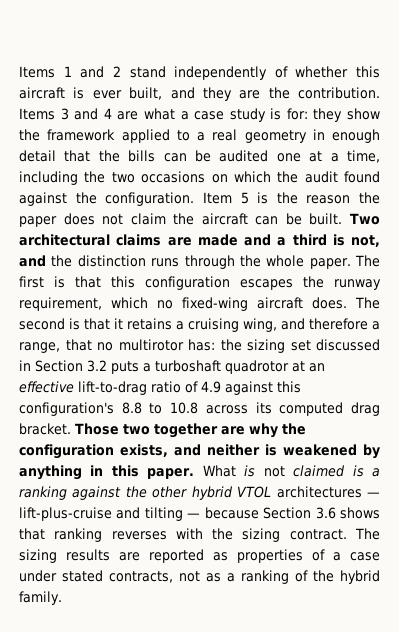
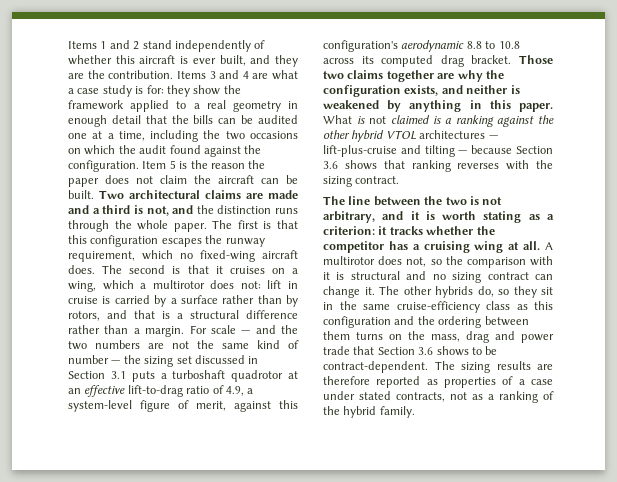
- The second is that it retains a cruising wing, and therefore a range, that no multirotor has: the sizing set discussed in Section 3.2 puts a turboshaft quadrotor at an effective lift-to-drag ratio of 4.9 against this configuration's 8.8 to 10.8 across its computed drag bracket.
+ The second is that it cruises on a wing, which a multirotor does not: lift in cruise is carried by a surface rather than by rotors, and that is a structural difference rather than a margin. For scale — and the two numbers are not the same kind of number — the sizing set discussed in Section 3.1 puts a turboshaft quadrotor at an effective lift-to-drag ratio of 4.9, a system-level figure of merit, against this configuration's aerodynamic 8.8 to 10.8 across its computed drag bracket.
- Those two together are why the configuration exists, and neither is weakened by anything in this paper.
+ Those two claims together are why the configuration exists, and neither is weakened by anything in this paper.
- What is not claimed is a ranking against the other hybrid VTOL architectures — lift-plus-cruise and tilting — because Section 3.6 shows that ranking reverses with the sizing contract. The sizing results are reported as properties of a case under stated contracts, not as a ranking of the hybrid family.
+ What is not claimed is a ranking against the other hybrid VTOL architectures — lift-plus-cruise and tilting — because Section 3.6 shows that ranking reverses with the sizing contract.
+ The line between the two is not arbitrary, and it is worth stating as a criterion: it tracks whether the competitor has a cruising wing at all. A multirotor does not, so the comparison with it is structural and no sizing contract can change it. The other hybrids do, so they sit in the same cruise-efficiency class as this configuration and the ordering between them turns on the mass, drag and power trade that Section 3.6 shows to be contract-dependent. The sizing results are therefore reported as properties of a case under stated contracts, not as a ranking of the hybrid family.

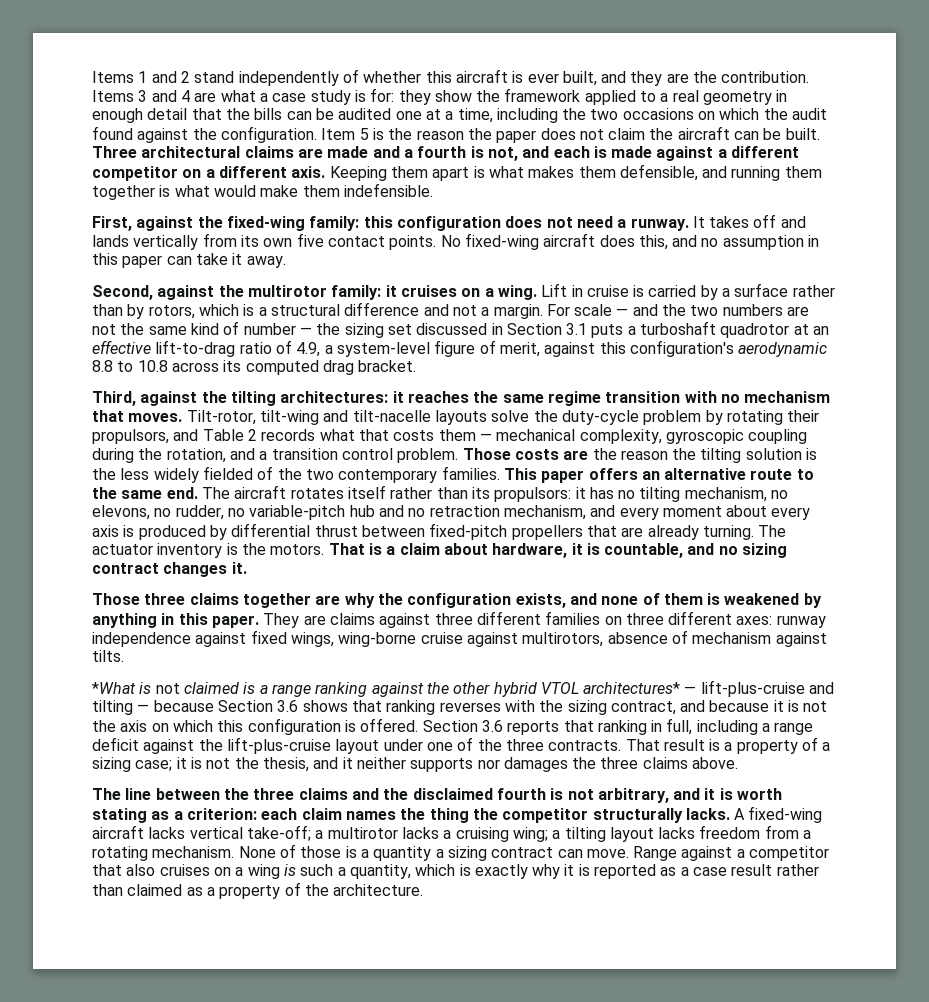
- Two architectural claims are made and a third is not, and the distinction runs through the whole paper. The first is that this configuration escapes the runway requirement, which no fixed-wing aircraft does. The second is that it cruises on a wing, which a multirotor does not: lift in cruise is carried by a surface rather than by rotors, and that is a structural difference rather than a margin.
+ Three architectural claims are made and a fourth is not, and each is made against a different competitor on a different axis. Keeping them apart is what makes them defensible, and running them together is what would make them indefensible.
+ First, against the fixed-wing family: this configuration does not need a runway. It takes off and lands vertically from its own five contact points. No fixed-wing aircraft does this, and no assumption in this paper can take it away.
+ Second, against the multirotor family: it cruises on a wing. Lift in cruise is carried by a surface rather than by rotors, which is a structural difference and not a margin.
- For scale — and the two numbers are not the same kind of number — the sizing set discussed in Section 3.1 puts a turboshaft quadrotor at an effective lift-to-drag ratio of 4.9, a system-level figure of merit, against this configuration's aerodynamic 8.8 to 10.8 across its computed drag bracket. Those two claims together are why the configuration exists, and neither is weakened by anything in this paper.
+ For scale — and the two numbers are not the same kind of number — the sizing set discussed in Section 3.1 puts a turboshaft quadrotor at an effective lift-to-drag ratio of 4.9, a system-level figure of merit, against this configuration's aerodynamic 8.8 to 10.8 across its computed drag bracket.
+ Third, against the tilting architectures: it reaches the same regime transition with no mechanism that moves. Tilt-rotor, tilt-wing and tilt-nacelle layouts solve the duty-cycle problem by rotating their propulsors, and Table 2 records what that costs them — mechanical complexity, gyroscopic coupling during the rotation, and a transition control problem. Those costs are the reason the tilting solution is the less widely fielded of the two contemporary families. This paper offers an alternative route to the same end. The aircraft rotates itself rather than its propulsors: it has no tilting mechanism, no elevons, no rudder, no variable-pitch hub and no retraction mechanism, and every moment about every axis is produced by differential thrust between fixed-pitch propellers that are already turning. The actuator inventory is the motors. That is a claim about hardware, it is countable, and no sizing contract changes it.
+ Those three claims together are why the configuration exists, and none of them is weakened by anything in this paper.
- What is not claimed is a ranking against the other hybrid VTOL architectures — lift-plus-cruise and tilting — because Section 3.6 shows that ranking reverses with the sizing contract.
- The line between the two is not arbitrary, and it is worth stating as a criterion: it tracks whether the competitor has a cruising wing at all. A multirotor does not, so the comparison with it is structural and no sizing contract can change it. The other hybrids do, so they sit in the same cruise-efficiency class as this configuration and the ordering between them turns on the mass, drag and power trade that Section 3.6 shows to be contract-dependent. The sizing results are therefore reported as properties of a case under stated contracts, not as a ranking of the hybrid family.
+ They are claims against three different families on three different axes: runway independence against fixed wings, wing-borne cruise against multirotors, absence of mechanism against tilts.
+ *What is not claimed is a range ranking against the other hybrid VTOL architectures* — lift-plus-cruise and tilting — because Section 3.6 shows that ranking reverses with the sizing contract, and because it is not the axis on which this configuration is offered. Section 3.6 reports that ranking in full, including a range deficit against the lift-plus-cruise layout under one of the three contracts. That result is a property of a sizing case; it is not the thesis, and it neither supports nor damages the three claims above.
+ The line between the three claims and the disclaimed fourth is not arbitrary, and it is worth stating as a criterion: each claim names the thing the competitor structurally lacks. A fixed-wing aircraft lacks vertical take-off; a multirotor lacks a cruising wing; a tilting layout lacks freedom from a rotating mechanism. None of those is a quantity a sizing contract can move. Range against a competitor that also cruises on a wing is such a quantity, which is exactly why it is reported as a case result rather than claimed as a property of the architecture.

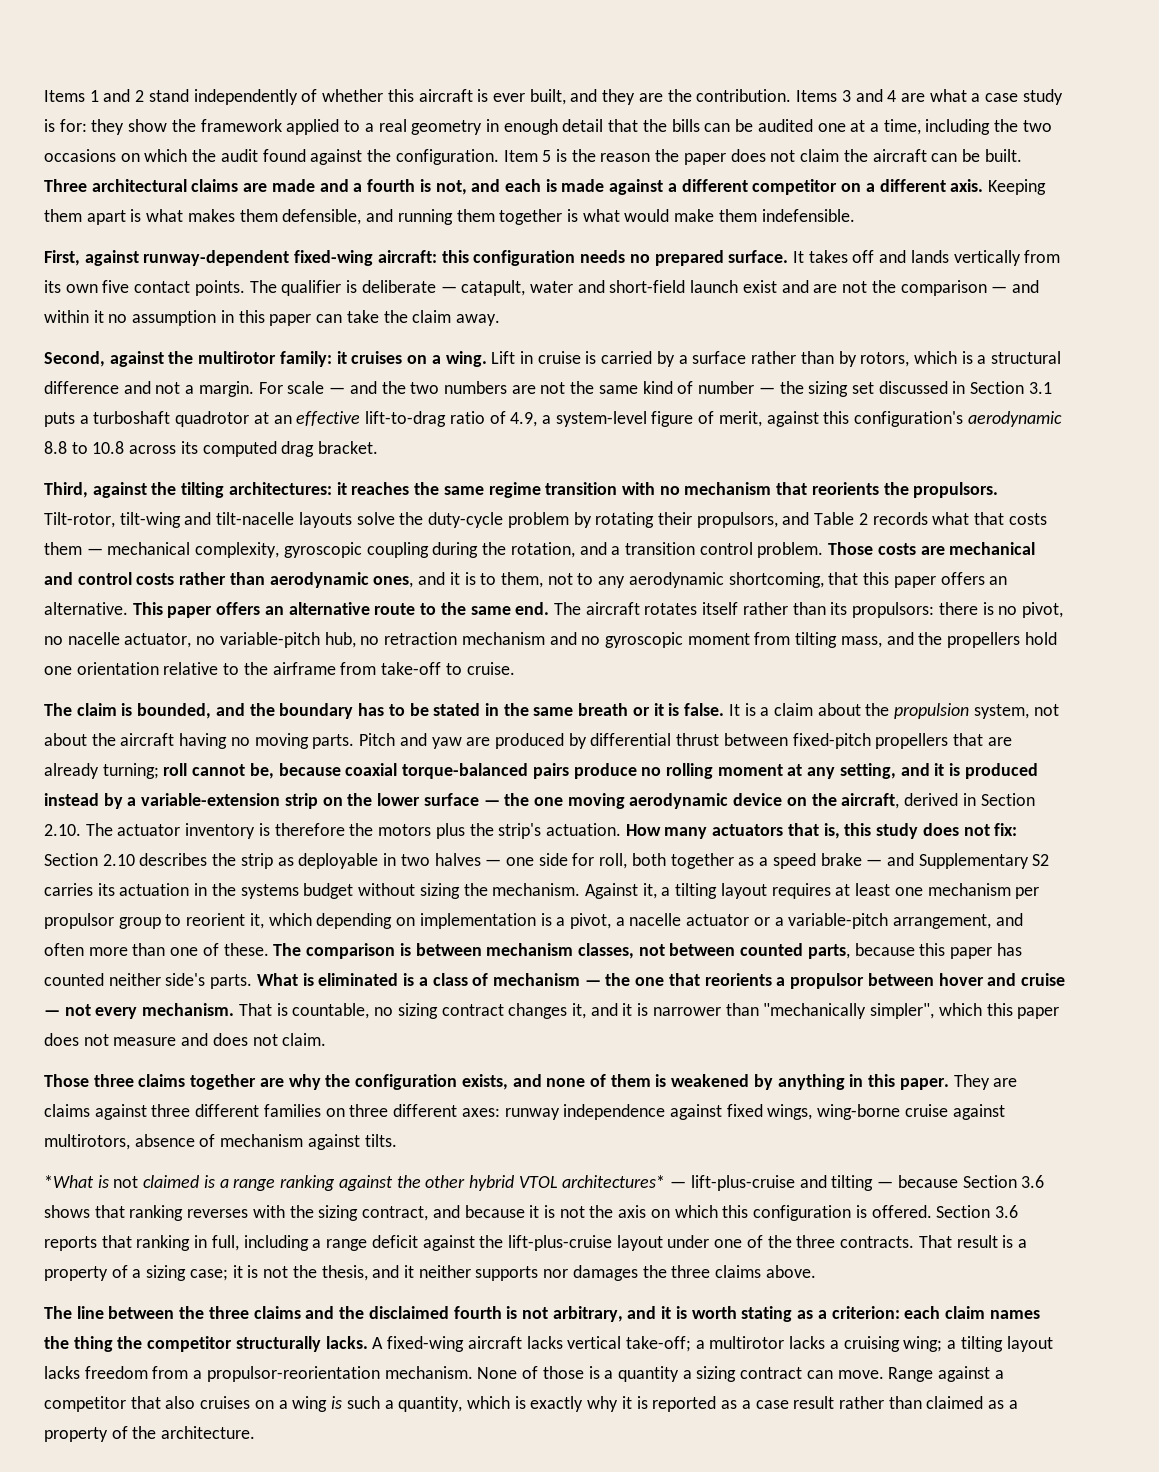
- First, against the fixed-wing family: this configuration does not need a runway.
+ First, against runway-dependent fixed-wing aircraft: this configuration needs no prepared surface.
- No fixed-wing aircraft does this, and no assumption in this paper can take it away.
+ The qualifier is deliberate — catapult, water and short-field launch exist and are not the comparison — and within it no assumption in this paper can take the claim away.
- Third, against the tilting architectures: it reaches the same regime transition with no mechanism that moves.
+ Third, against the tilting architectures: it reaches the same regime transition with no mechanism that reorients the propulsors.
- Those costs are the reason the tilting solution is the less widely fielded of the two contemporary families.
+ Those costs are mechanical and control costs rather than aerodynamic ones, and it is to them, not to any aerodynamic shortcoming, that this paper offers an alternative.
- The aircraft rotates itself rather than its propulsors: it has no tilting mechanism, no elevons, no rudder, no variable-pitch hub and no retraction mechanism, and every moment about every axis is produced by differential thrust between fixed-pitch propellers that are already turning. The actuator inventory is the motors. That is a claim about hardware, it is countable, and no sizing contract changes it.
+ The aircraft rotates itself rather than its propulsors: there is no pivot, no nacelle actuator, no variable-pitch hub, no retraction mechanism and no gyroscopic moment from tilting mass, and the propellers hold one orientation relative to the airframe from take-off to cruise.
+ The claim is bounded, and the boundary has to be stated in the same breath or it is false. It is a claim about the propulsion system, not about the aircraft having no moving parts. Pitch and yaw are produced by differential thrust between fixed-pitch propellers that are already turning; roll cannot be, because coaxial torque-balanced pairs produce no rolling moment at any setting, and it is produced instead by a variable-extension strip on the lower surface — the one moving aerodynamic device on the aircraft, derived in Section 2.10. The actuator inventory is therefore the motors plus the strip's actuation. How many actuators that is, this study does not fix: Section 2.10 describes the strip as deployable in two halves — one side for roll, both together as a speed brake — and Supplementary S2 carries its actuation in the systems budget without sizing the mechanism. Against it, a tilting layout requires at least one mechanism per propulsor group to reorient it, which depending on implementation is a pivot, a nacelle actuator or a variable-pitch arrangement, and often more than one of these. The comparison is between mechanism classes, not between counted parts, because this paper has counted neither side's parts. What is eliminated is a class of mechanism — the one that reorients a propulsor between hover and cruise — not every mechanism. That is countable, no sizing contract changes it, and it is narrower than "mechanically simpler", which this paper does not measure and does not claim.
- A fixed-wing aircraft lacks vertical take-off; a multirotor lacks a cruising wing; a tilting layout lacks freedom from a rotating mechanism.
+ A fixed-wing aircraft lacks vertical take-off; a multirotor lacks a cruising wing; a tilting layout lacks freedom from a propulsor-reorientation mechanism.

